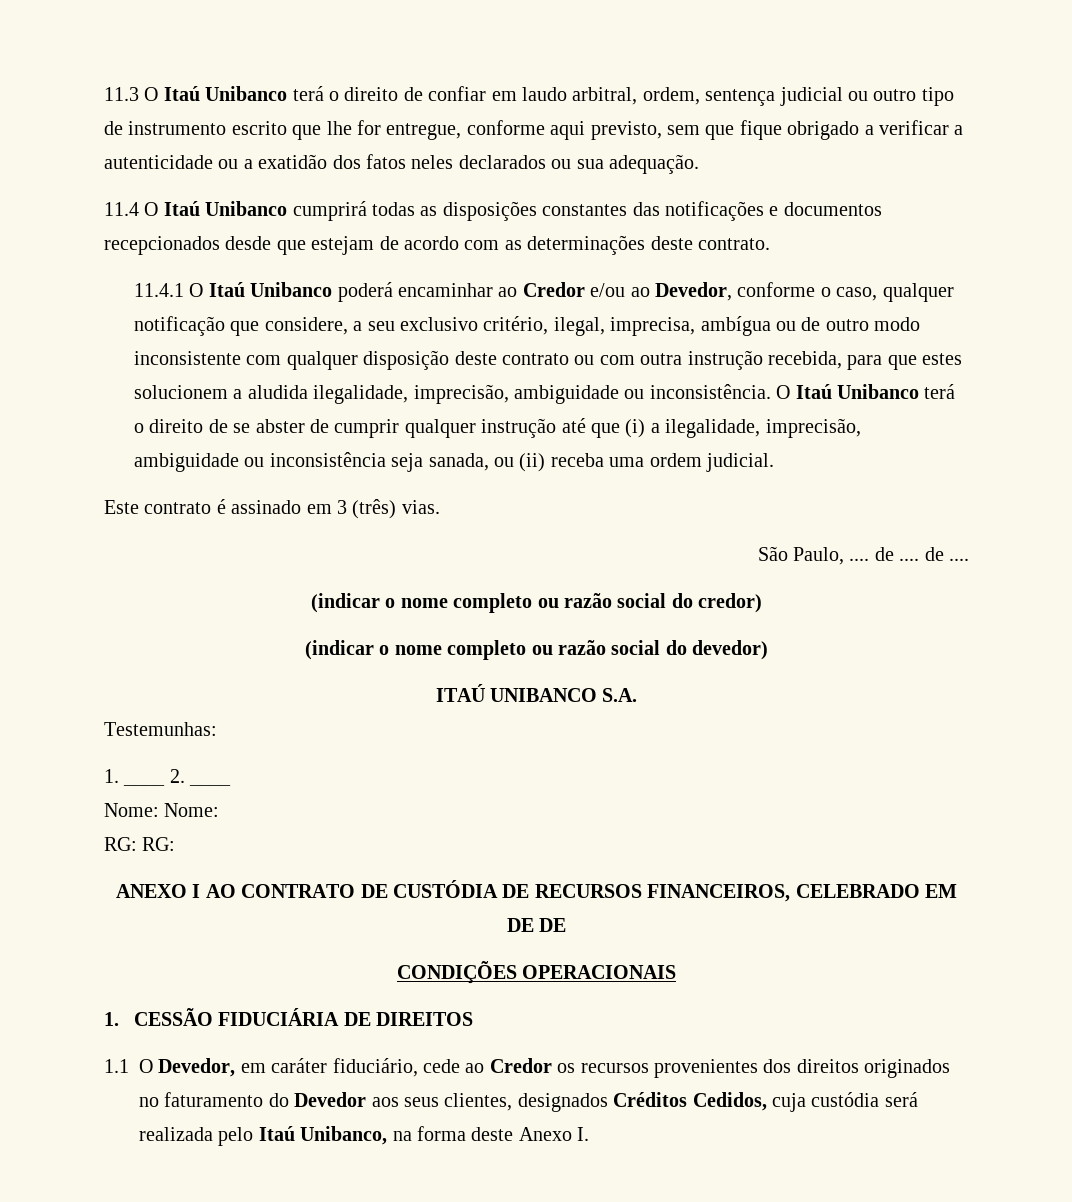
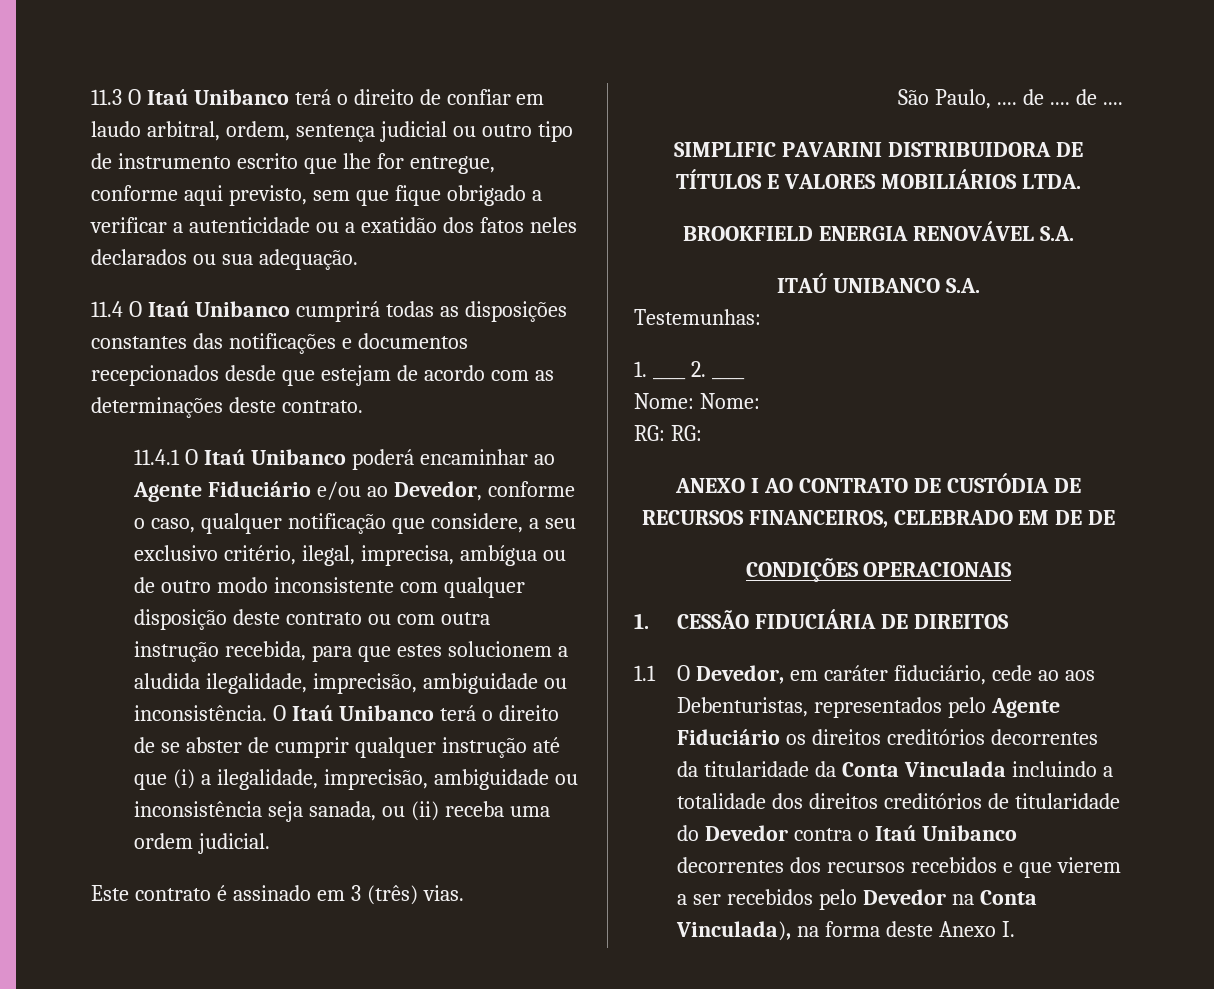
- 11.4.1 O Itaú Unibanco poderá encaminhar ao Credor e/ou ao Devedor, conforme o caso, qualquer notificação que considere, a seu exclusivo critério, ilegal, imprecisa, ambígua ou de outro modo inconsistente com qualquer disposição deste contrato ou com outra instrução recebida, para que estes solucionem a aludida ilegalidade, imprecisão, ambiguidade ou inconsistência.
+ 11.4.1 O Itaú Unibanco poderá encaminhar ao Agente Fiduciário e/ou ao Devedor, conforme o caso, qualquer notificação que considere, a seu exclusivo critério, ilegal, imprecisa, ambígua ou de outro modo inconsistente com qualquer disposição deste contrato ou com outra instrução recebida, para que estes solucionem a aludida ilegalidade, imprecisão, ambiguidade ou inconsistência.
- (indicar o nome completo ou razão social do credor)
- (indicar o nome completo ou razão social do devedor)
+ SIMPLIFIC PAVARINI DISTRIBUIDORA DE TÍTULOS E VALORES MOBILIÁRIOS LTDA.
+ BROOKFIELD ENERGIA RENOVÁVEL S.A.
- 1.1 O Devedor, em caráter fiduciário, cede ao Credor os recursos provenientes dos direitos originados no faturamento do Devedor aos seus clientes, designados Créditos Cedidos, cuja custódia será realizada pelo Itaú Unibanco, na forma deste Anexo I.
+ 1.1 O Devedor, em caráter fiduciário, cede ao aos Debenturistas, representados pelo Agente Fiduciário os direitos creditórios decorrentes da titularidade da Conta Vinculada incluindo a totalidade dos direitos creditórios de titularidade do Devedor contra o Itaú Unibanco decorrentes dos recursos recebidos e que vierem a ser recebidos pelo Devedor na Conta Vinculada), na forma deste Anexo I.

